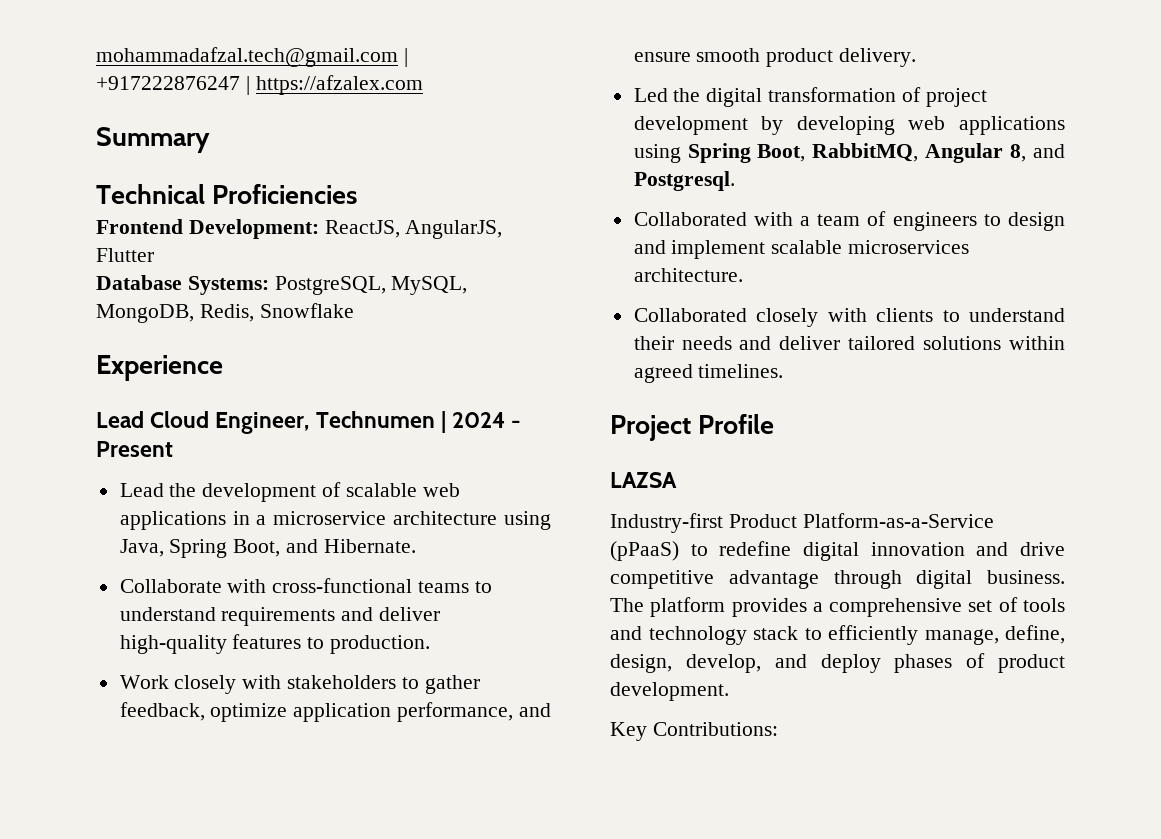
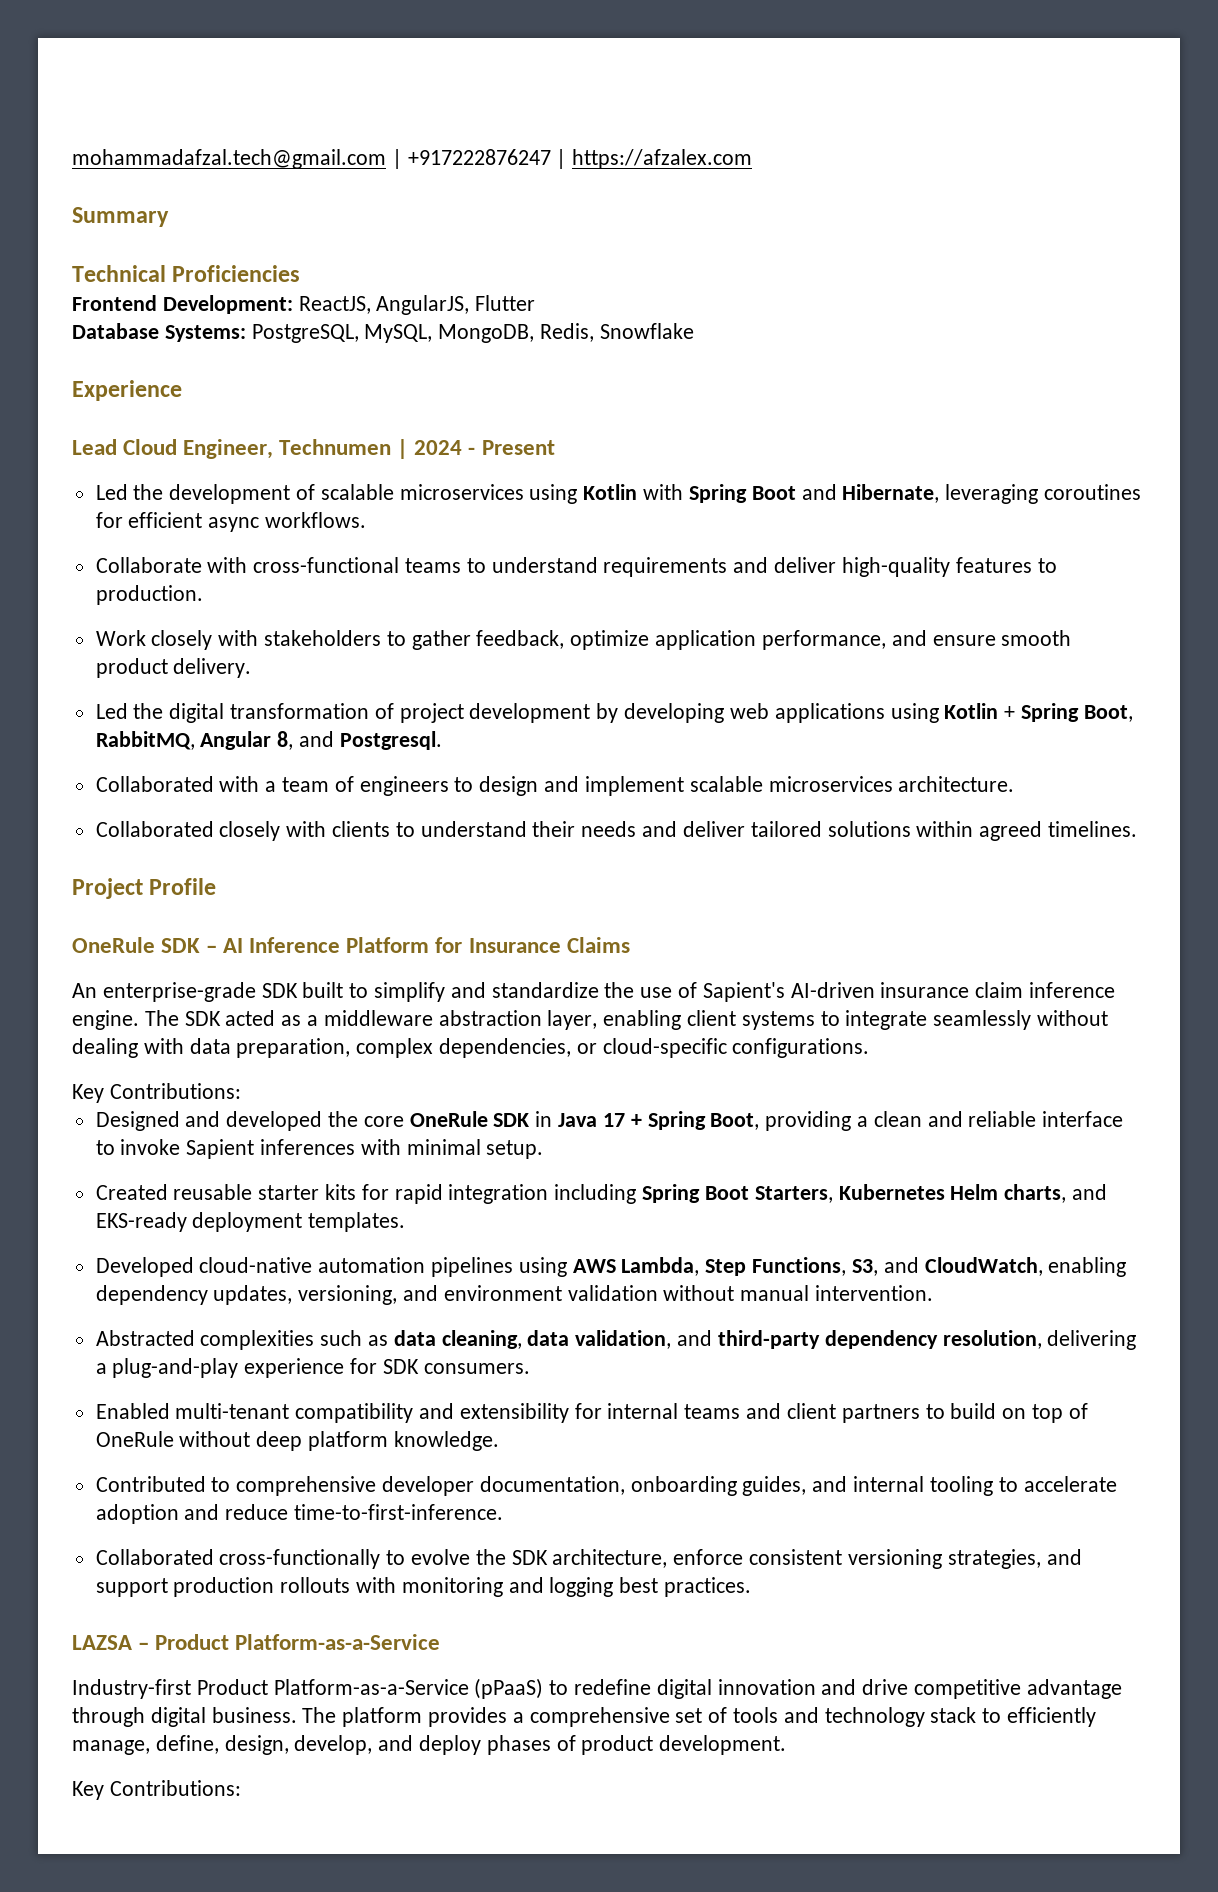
- Lead the development of scalable web applications in a microservice architecture using Java, Spring Boot, and Hibernate.
+ Led the development of scalable microservices using Kotlin with Spring Boot and Hibernate, leveraging coroutines for efficient async workflows.
- Led the digital transformation of project development by developing web applications using Spring Boot, RabbitMQ, Angular 8, and Postgresql.
+ Led the digital transformation of project development by developing web applications using Kotlin + Spring Boot, RabbitMQ, Angular 8, and Postgresql.
- LAZSA
+ OneRule SDK – AI Inference Platform for Insurance Claims
+ An enterprise-grade SDK built to simplify and standardize the use of Sapient's AI-driven insurance claim inference engine. The SDK acted as a middleware abstraction layer, enabling client systems to integrate seamlessly without dealing with data preparation, complex dependencies, or cloud-specific configurations.
+ Key Contributions:
+ Designed and developed the core OneRule SDK in Java 17 + Spring Boot, providing a clean and reliable interface to invoke Sapient inferences with minimal setup.
+ Created reusable starter kits for rapid integration including Spring Boot Starters, Kubernetes Helm charts, and EKS-ready deployment templates.
+ Developed cloud-native automation pipelines using AWS Lambda, Step Functions, S3, and CloudWatch, enabling dependency updates, versioning, and environment validation without manual intervention.
+ Abstracted complexities such as data cleaning, data validation, and third-party dependency resolution, delivering a plug-and-play experience for SDK consumers.
+ Enabled multi-tenant compatibility and extensibility for internal teams and client partners to build on top of OneRule without deep platform knowledge.
+ Contributed to comprehensive developer documentation, onboarding guides, and internal tooling to accelerate adoption and reduce time-to-first-inference.
+ Collaborated cross-functionally to evolve the SDK architecture, enforce consistent versioning strategies, and support production rollouts with monitoring and logging best practices.
+ LAZSA – Product Platform-as-a-Service

